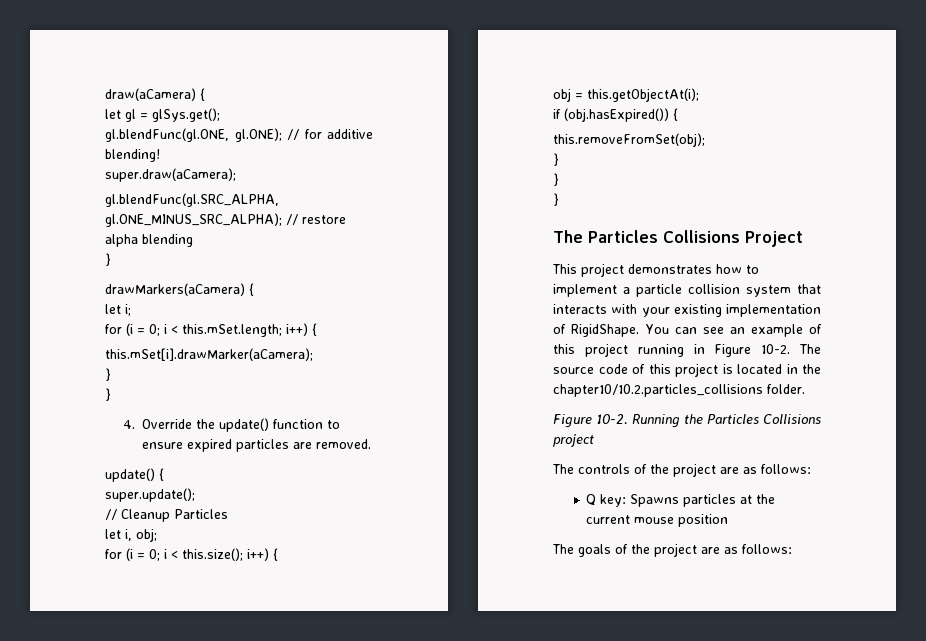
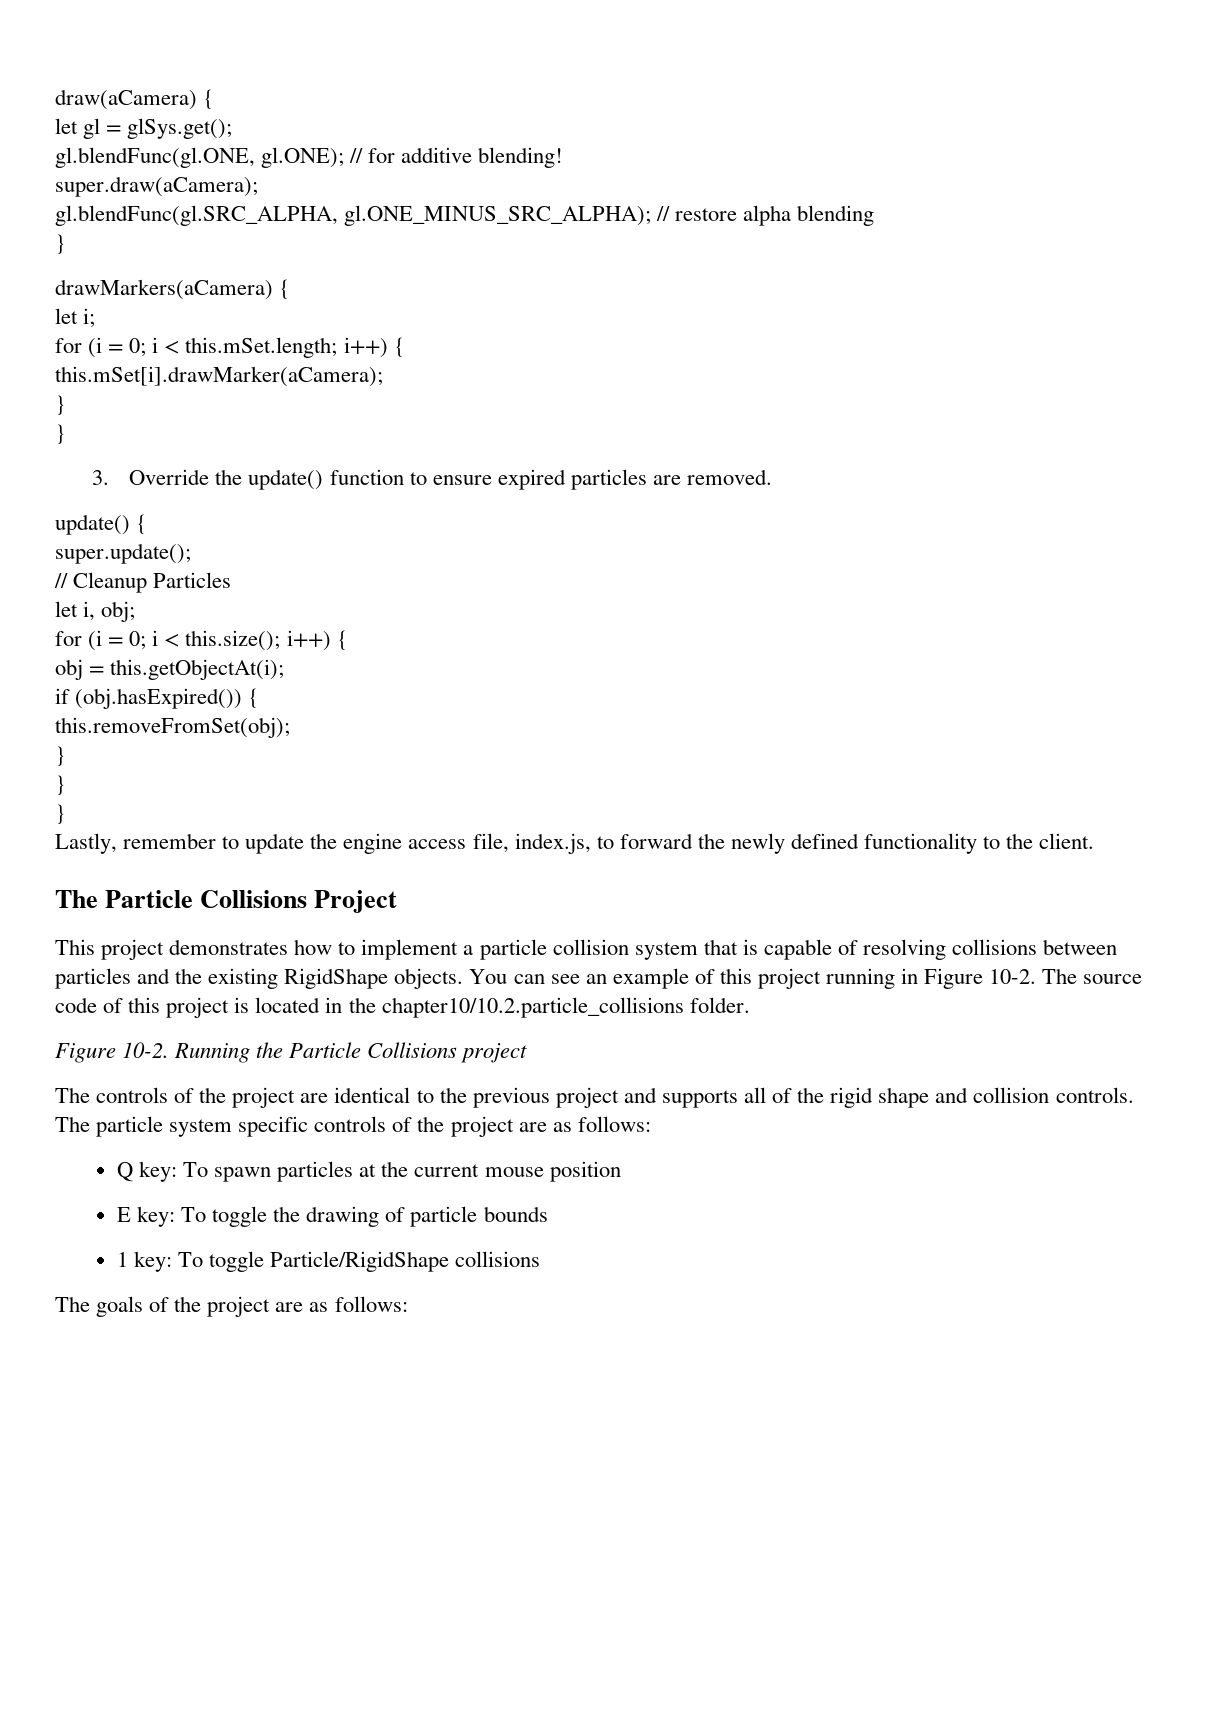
- 4. Override the update() function to ensure expired particles are removed.
+ 3. Override the update() function to ensure expired particles are removed.
- The Particles Collisions Project
+ Lastly, remember to update the engine access file, index.js, to forward the newly defined functionality to the client.
+ The Particle Collisions Project
- This project demonstrates how to implement a particle collision system that interacts with your existing implementation of RigidShape.
+ This project demonstrates how to implement a particle collision system that is capable of resolving collisions between particles and the existing RigidShape objects.
- The source code of this project is located in the chapter10/10.2.particles_collisions folder.
+ The source code of this project is located in the chapter10/10.2.particle_collisions folder.
- Running the Particles Collisions project
+ Running the Particle Collisions project
- The controls of the project are as follows:
+ The controls of the project are identical to the previous project and supports all of the rigid shape and collision controls. The particle system specific controls of the project are as follows:
- Q key: Spawns particles at the current mouse position
+ Q key: To spawn particles at the current mouse position
+ E key: To toggle the drawing of particle bounds
+ 1 key: To toggle Particle/RigidShape collisions

